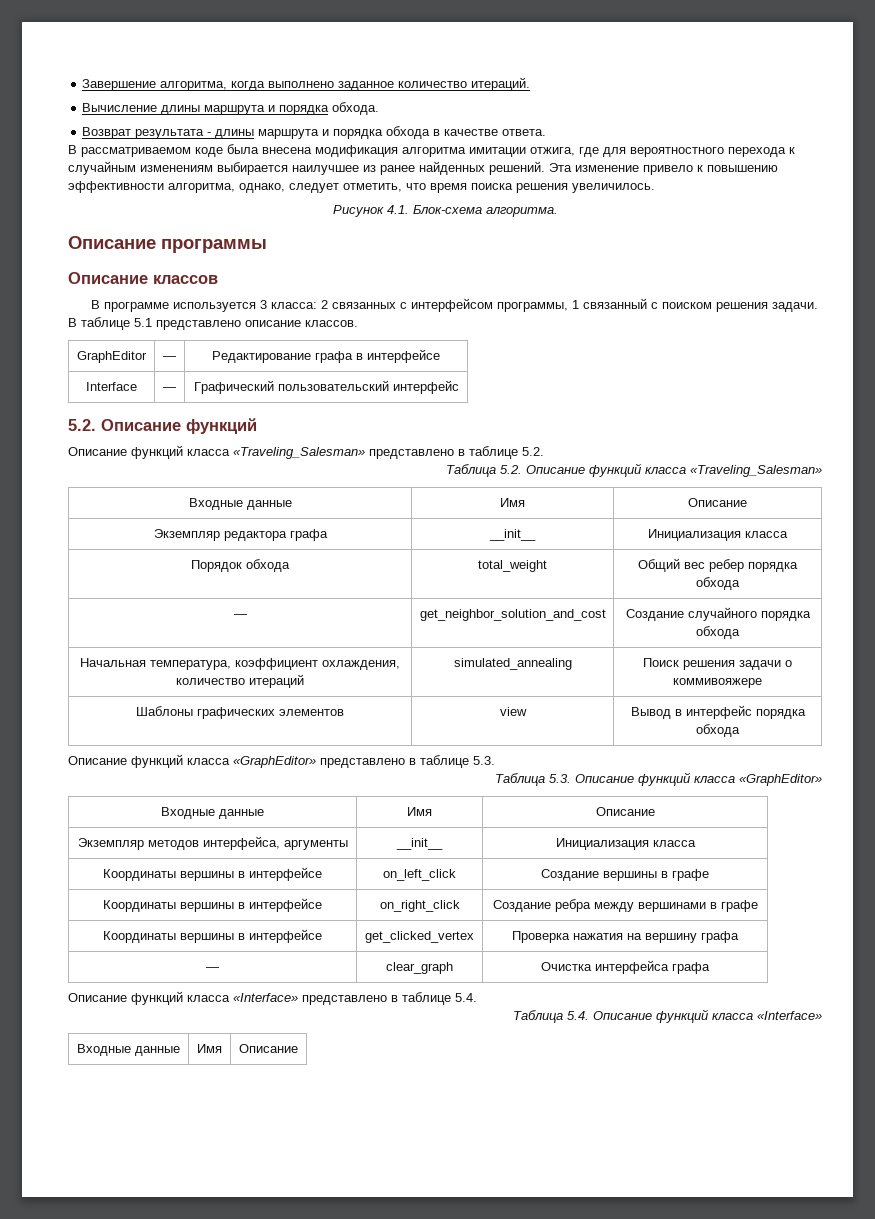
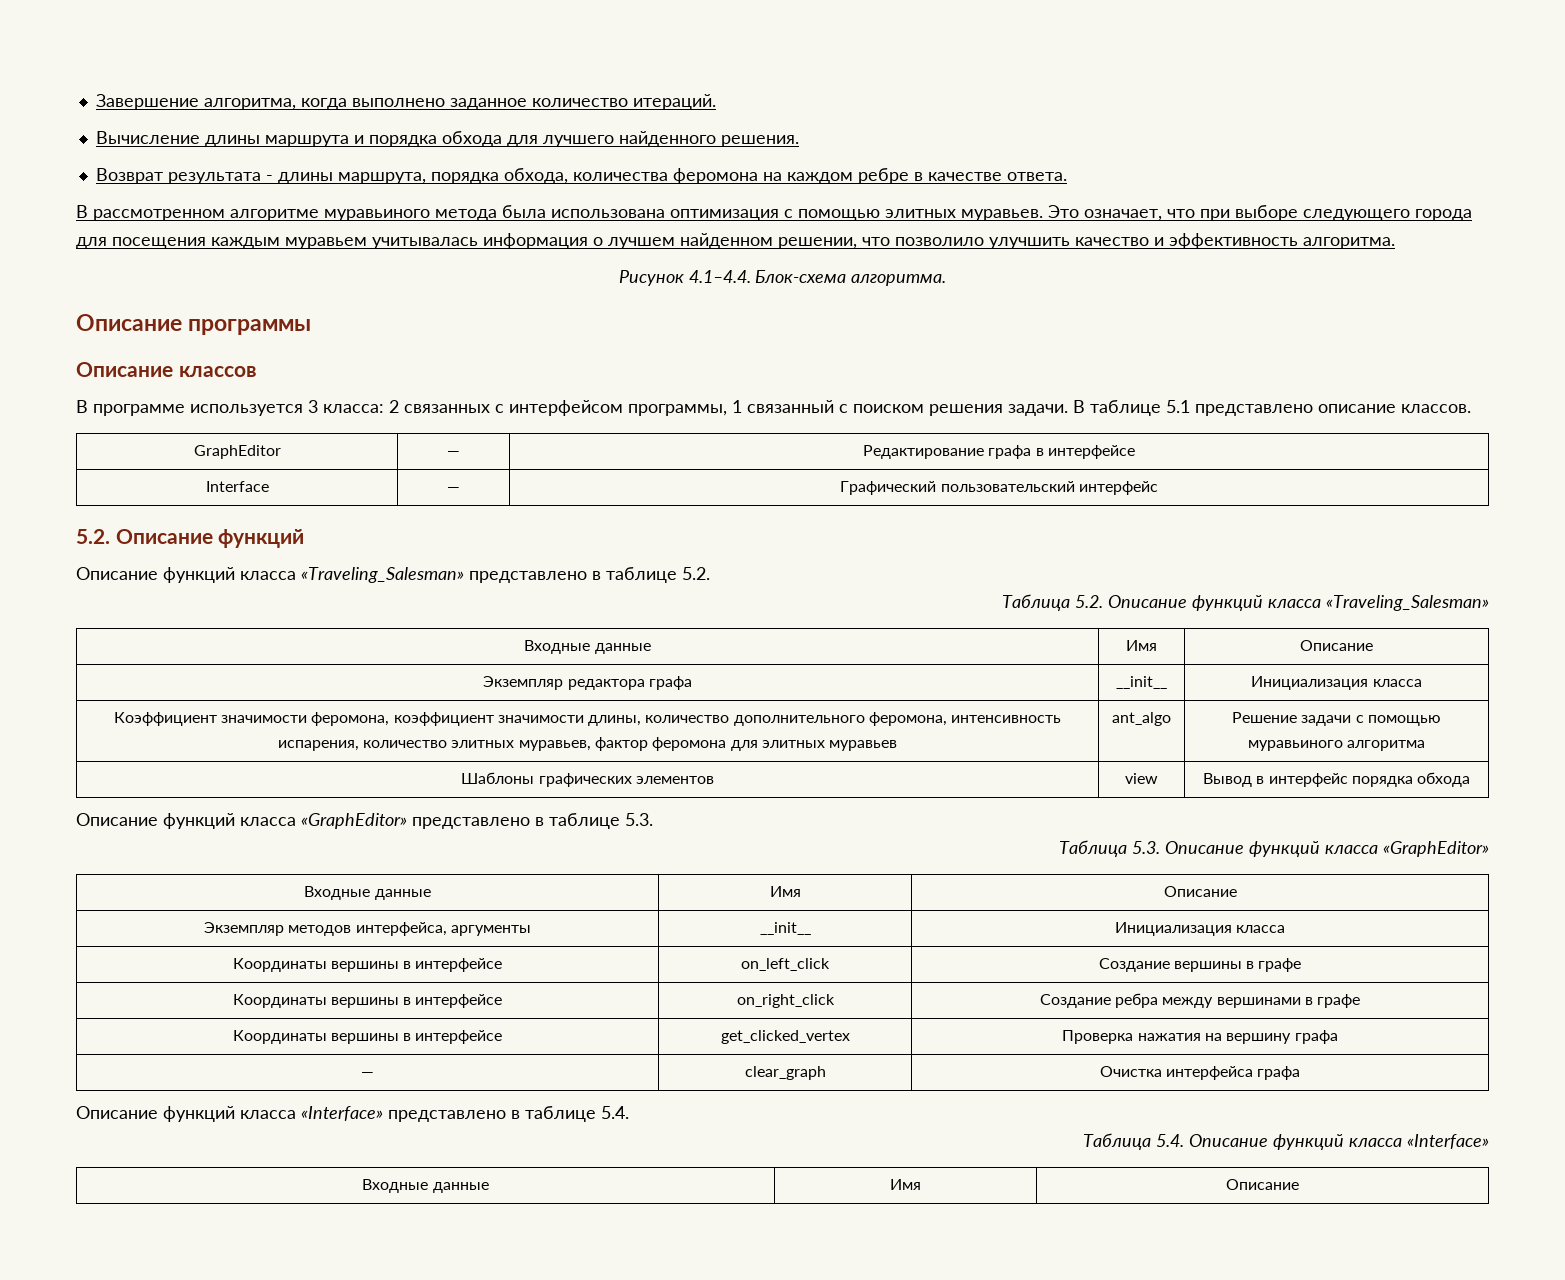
- Вычисление длины маршрута и порядка обхода.
+ Вычисление длины маршрута и порядка обхода для лучшего найденного решения.
- Возврат результата - длины маршрута и порядка обхода в качестве ответа.
- В рассматриваемом коде была внесена модификация алгоритма имитации отжига, где для вероятностного перехода к случайным изменениям выбирается наилучшее из ранее найденных решений. Эта изменение привело к повышению эффективности алгоритма, однако, следует отметить, что время поиска решения увеличилось.
+ Возврат результата - длины маршрута, порядка обхода, количества феромона на каждом ребре в качестве ответа.
+ В рассмотренном алгоритме муравьиного метода была использована оптимизация с помощью элитных муравьев. Это означает, что при выборе следующего города для посещения каждым муравьем учитывалась информация о лучшем найденном решении, что позволило улучшить качество и эффективность алгоритма.
- Рисунок 4.1. Блок-схема алгоритма.
+ Рисунок 4.1–4.4. Блок-схема алгоритма.
- Порядок обхода | total_weight | Общий вес ребер порядка обхода
- — | get_neighbor_solution_and_cost | Создание случайного порядка обхода
- Начальная температура, коэффициент охлаждения, количество итераций | simulated_annealing | Поиск решения задачи о коммивояжере
+ Коэффициент значимости феромона, коэффициент значимости длины, количество дополнительного феромона, интенсивность испарения, количество элитных муравьев, фактор феромона для элитных муравьев | ant_algo | Решение задачи с помощью муравьиного алгоритма

